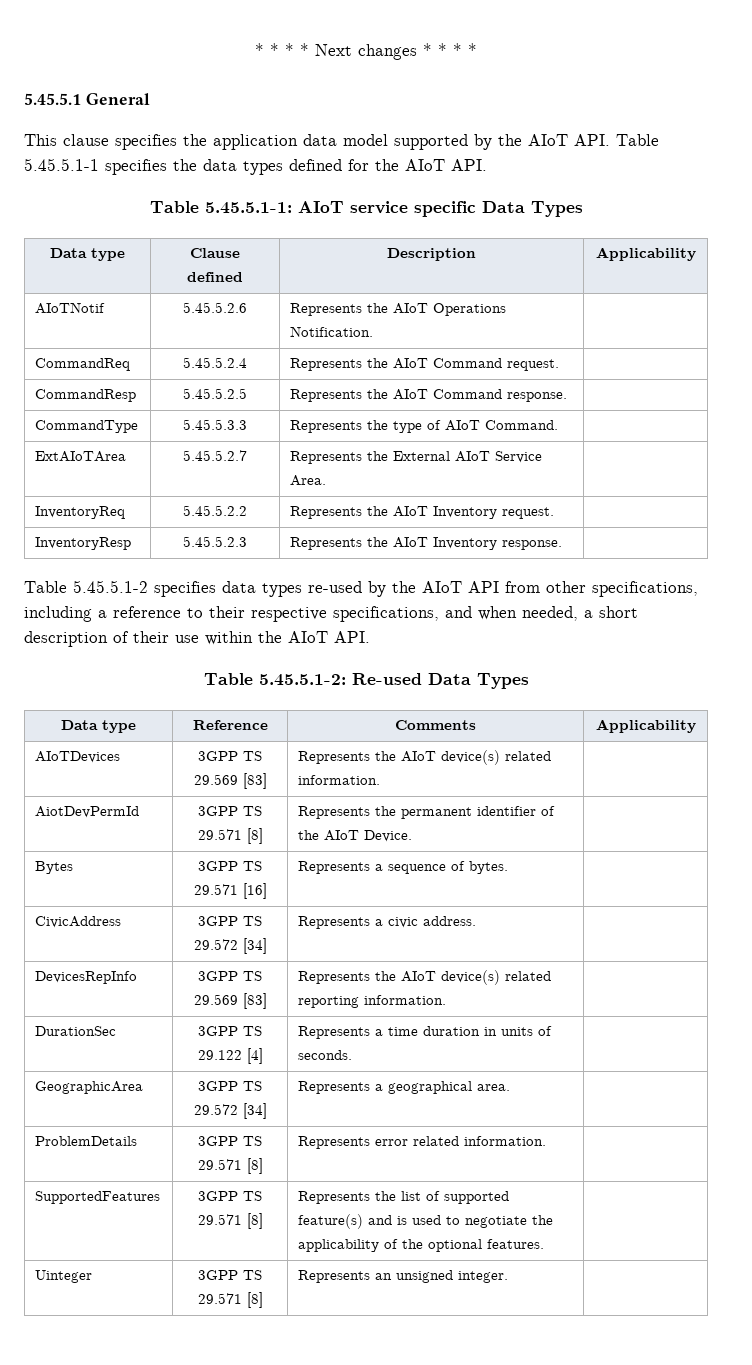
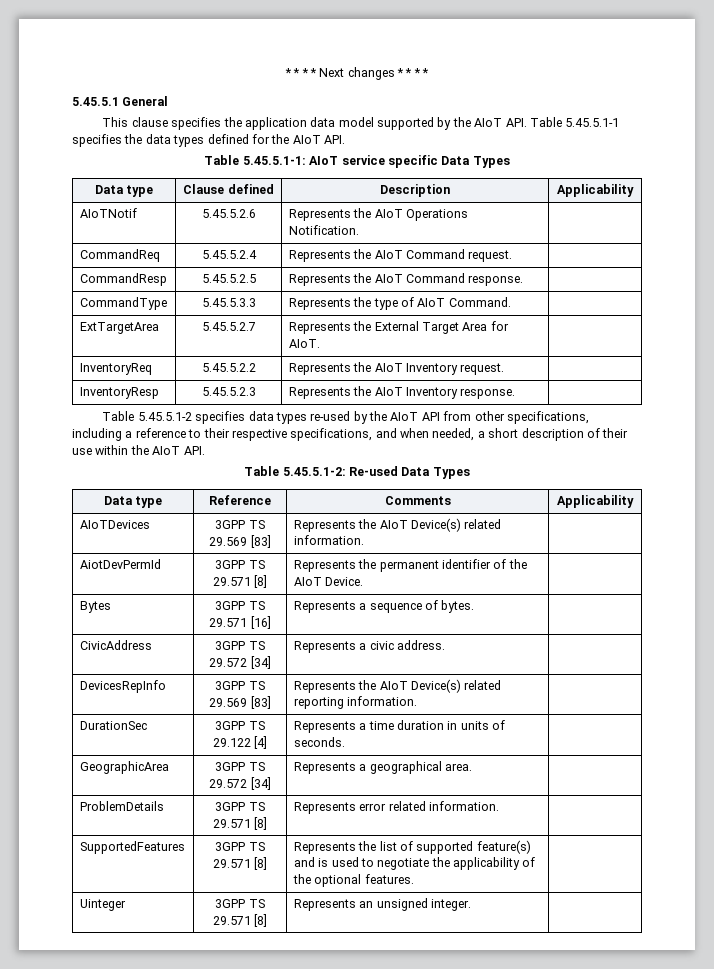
- ExtAIoTArea | 5.45.5.2.7 | Represents the External AIoT Service Area. |
+ ExtTargetArea | 5.45.5.2.7 | Represents the External Target Area for AIoT. |
- AIoTDevices | 3GPP TS 29.569 [83] | Represents the AIoT device(s) related information. |
+ AIoTDevices | 3GPP TS 29.569 [83] | Represents the AIoT Device(s) related information. |
- DevicesRepInfo | 3GPP TS 29.569 [83] | Represents the AIoT device(s) related reporting information. |
+ DevicesRepInfo | 3GPP TS 29.569 [83] | Represents the AIoT Device(s) related reporting information. |

